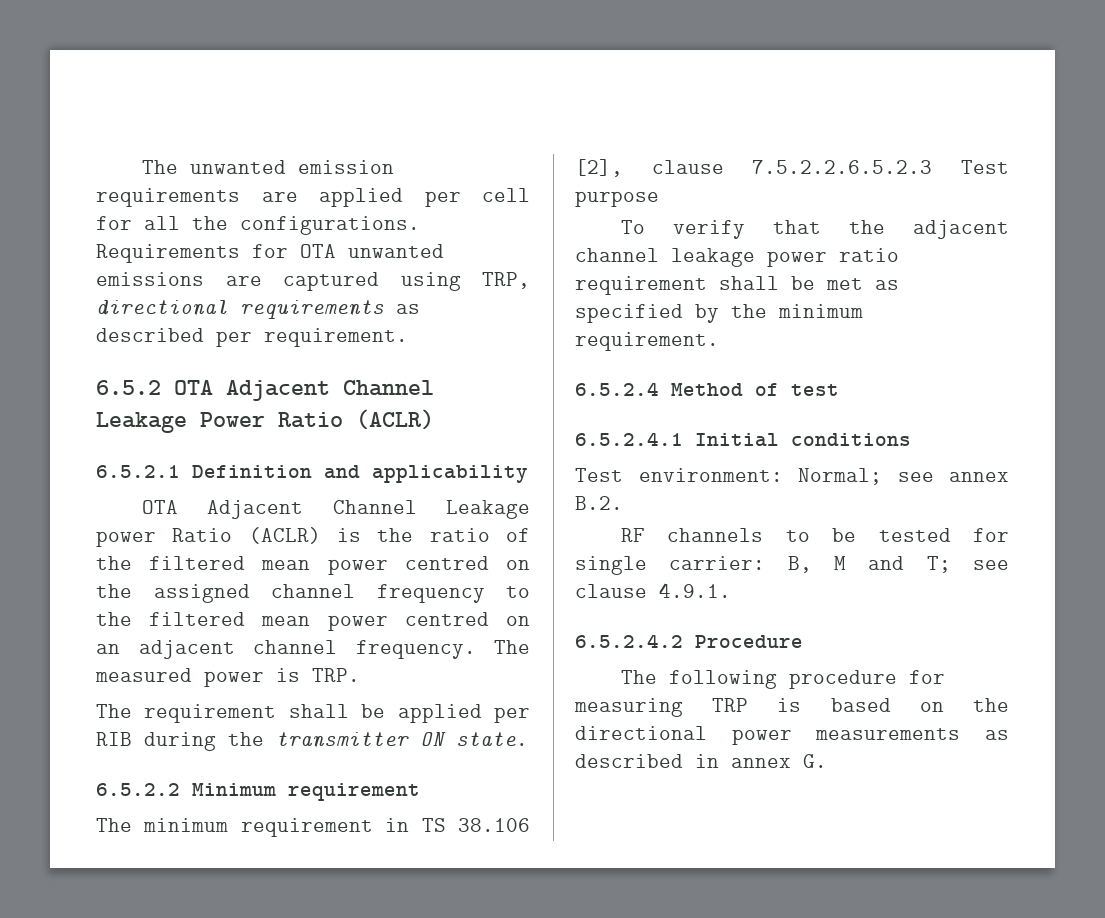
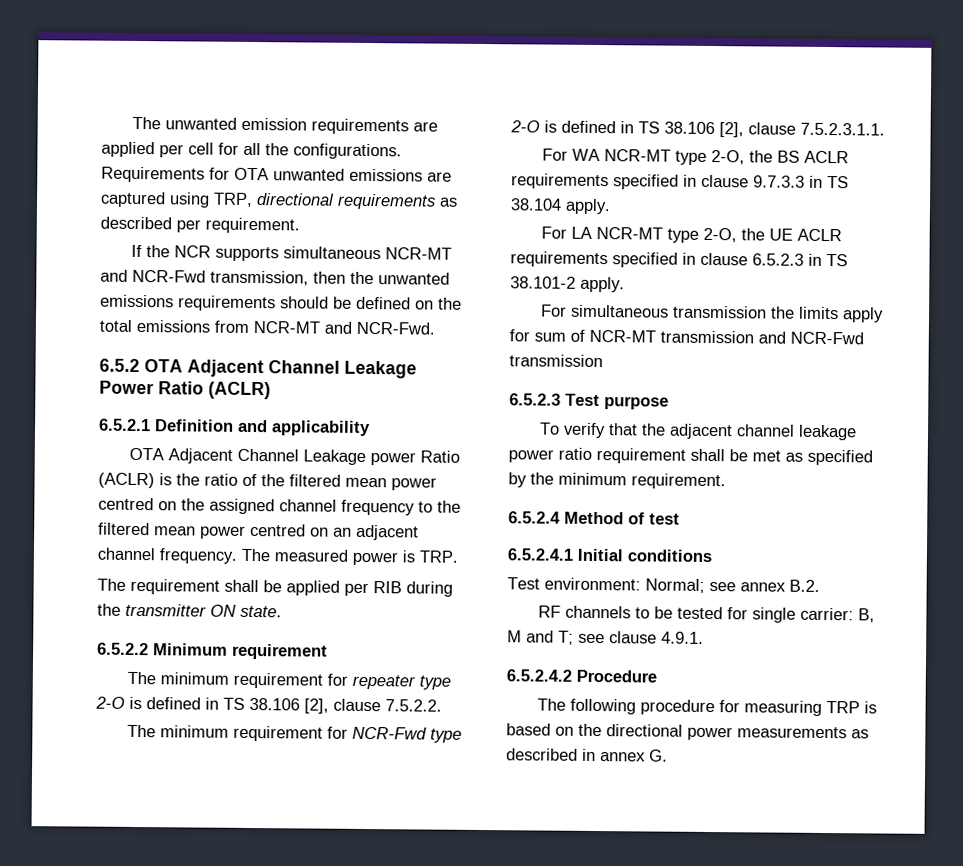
+ If the NCR supports simultaneous NCR-MT and NCR-Fwd transmission, then the unwanted emissions requirements should be defined on the total emissions from NCR-MT and NCR-Fwd.
- The minimum requirement in TS 38.106 [2], clause 7.5.2.2.6.5.2.3 Test purpose
+ The minimum requirement for repeater type 2-O is defined in TS 38.106 [2], clause 7.5.2.2.
+ The minimum requirement for NCR-Fwd type 2-O is defined in TS 38.106 [2], clause 7.5.2.3.1.1.
+ For WA NCR-MT type 2-O, the BS ACLR requirements specified in clause 9.7.3.3 in TS 38.104 apply.
+ For LA NCR-MT type 2-O, the UE ACLR requirements specified in clause 6.5.2.3 in TS 38.101-2 apply.
+ For simultaneous transmission the limits apply for sum of NCR-MT transmission and NCR-Fwd transmission
+ 6.5.2.3 Test purpose

